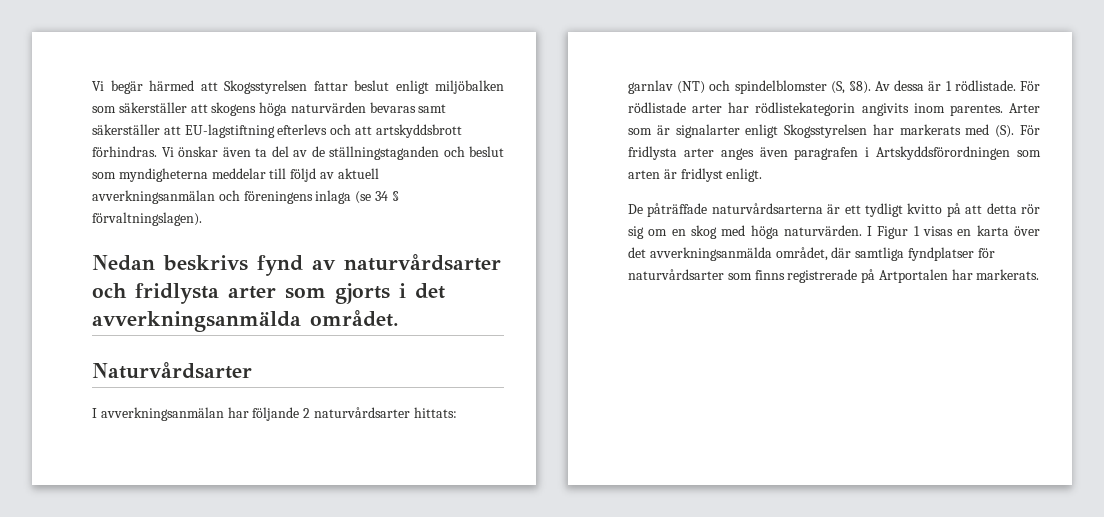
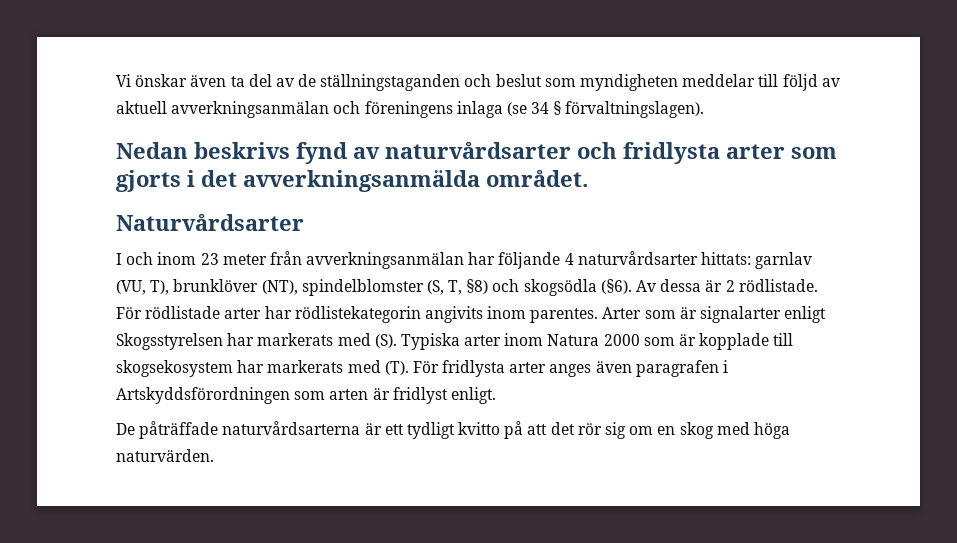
- Vi begär härmed att Skogsstyrelsen fattar beslut enligt miljöbalken som säkerställer att skogens höga naturvärden bevaras samt säkerställer att EU-lagstiftning efterlevs och att artskyddsbrott förhindras. Vi önskar även ta del av de ställningstaganden och beslut som myndigheterna meddelar till följd av aktuell avverkningsanmälan och föreningens inlaga (se 34 § förvaltningslagen).
+ Vi önskar även ta del av de ställningstaganden och beslut som myndigheten meddelar till följd av aktuell avverkningsanmälan och föreningens inlaga (se 34 § förvaltningslagen).
- I avverkningsanmälan har följande 2 naturvårdsarter hittats: garnlav (NT) och spindelblomster (S, §8).
+ I och inom 23 meter från avverkningsanmälan har följande 4 naturvårdsarter hittats: garnlav (VU, T), brunklöver (NT), spindelblomster (S, T, §8) och skogsödla (§6).
- Av dessa är 1 rödlistade.
+ Av dessa är 2 rödlistade.
- Arter som är signalarter enligt Skogsstyrelsen har markerats med (S). För fridlysta arter anges även paragrafen i Artskyddsförordningen som arten är fridlyst enligt.
+ Arter som är signalarter enligt Skogsstyrelsen har markerats med (S). Typiska arter inom Natura 2000 som är kopplade till skogsekosystem har markerats med (T). För fridlysta arter anges även paragrafen i Artskyddsförordningen som arten är fridlyst enligt.
- De påträffade naturvårdsarterna är ett tydligt kvitto på att detta rör sig om en skog med höga naturvärden. I Figur 1 visas en karta över det avverkningsanmälda området, där samtliga fyndplatser för naturvårdsarter som finns registrerade på Artportalen har markerats.
+ De påträffade naturvårdsarterna är ett tydligt kvitto på att det rör sig om en skog med höga naturvärden.

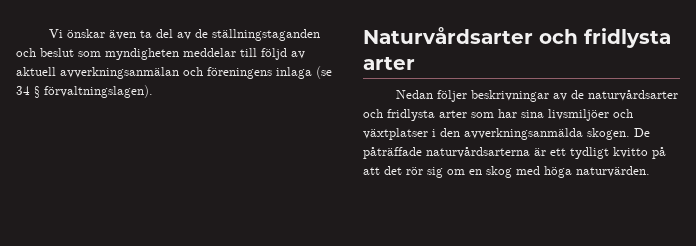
- Nedan beskrivs fynd av naturvårdsarter och fridlysta arter som gjorts i det avverkningsanmälda området.
- Naturvårdsarter
- I och inom 23 meter från avverkningsanmälan har följande 4 naturvårdsarter hittats: garnlav (VU, T), brunklöver (NT), spindelblomster (S, T, §8) och skogsödla (§6). Av dessa är 2 rödlistade. För rödlistade arter har rödlistekategorin angivits inom parentes. Arter som är signalarter enligt Skogsstyrelsen har markerats med (S). Typiska arter inom Natura 2000 som är kopplade till skogsekosystem har markerats med (T). För fridlysta arter anges även paragrafen i Artskyddsförordningen som arten är fridlyst enligt.
- De påträffade naturvårdsarterna är ett tydligt kvitto på att det rör sig om en skog med höga naturvärden.
+ Naturvårdsarter och fridlysta arter
+ Nedan följer beskrivningar av de naturvårdsarter och fridlysta arter som har sina livsmiljöer och växtplatser i den avverkningsanmälda skogen. De påträffade naturvårdsarterna är ett tydligt kvitto på att det rör sig om en skog med höga naturvärden.

